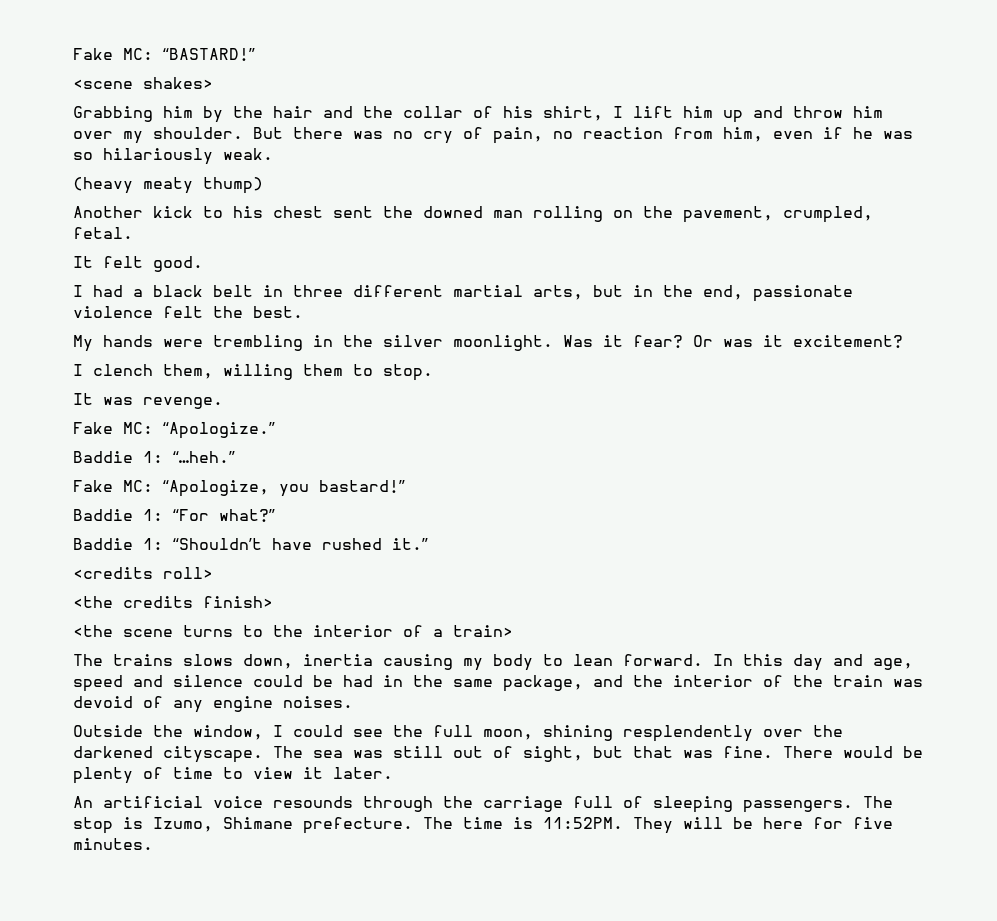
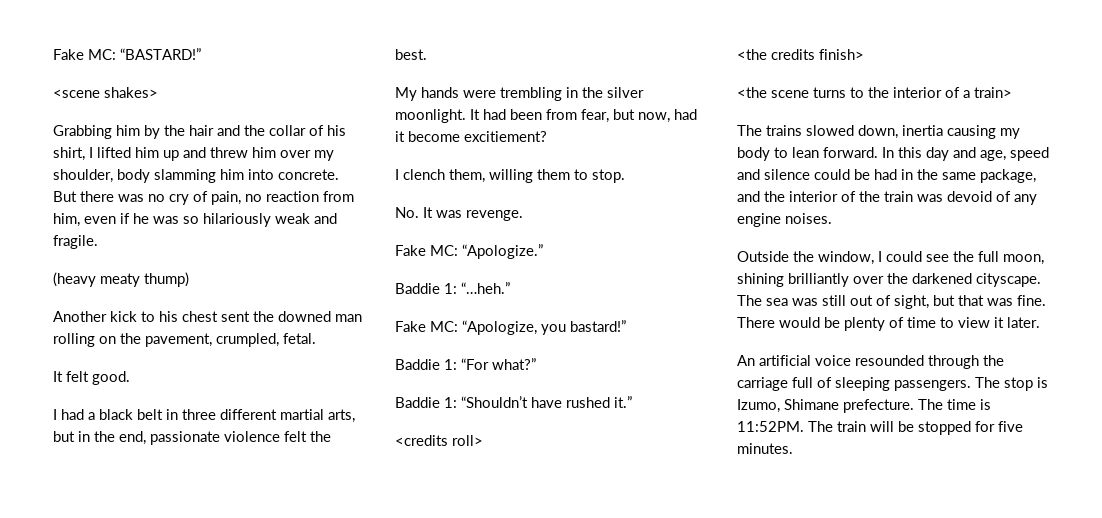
- Grabbing him by the hair and the collar of his shirt, I lift him up and throw him over my shoulder.
+ Grabbing him by the hair and the collar of his shirt, I lifted him up and threw him over my shoulder, body slamming him into concrete.
- But there was no cry of pain, no reaction from him, even if he was so hilariously weak.
+ But there was no cry of pain, no reaction from him, even if he was so hilariously weak and fragile.
- Was it fear? Or was it excitement?
+ It had been from fear, but now, had it become excitiement?
- It was revenge.
+ No. It was revenge.
- The trains slows down, inertia causing my body to lean forward.
+ The trains slowed down, inertia causing my body to lean forward.
- Outside the window, I could see the full moon, shining resplendently over the darkened cityscape.
+ Outside the window, I could see the full moon, shining brilliantly over the darkened cityscape.
- An artificial voice resounds through the carriage full of sleeping passengers.
+ An artificial voice resounded through the carriage full of sleeping passengers.
- They will be here for five minutes.
+ The train will be stopped for five minutes.

